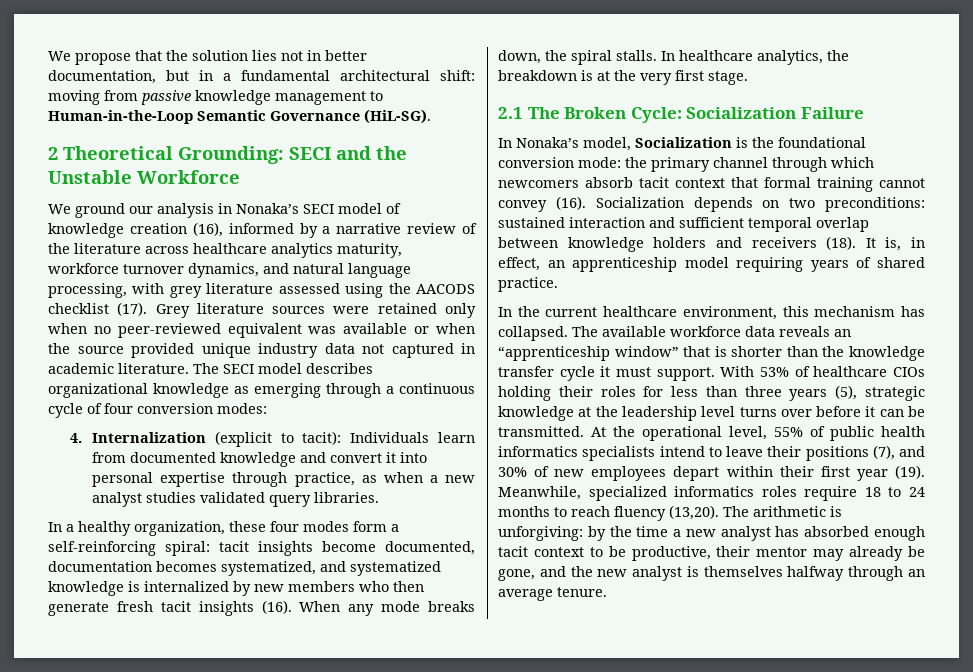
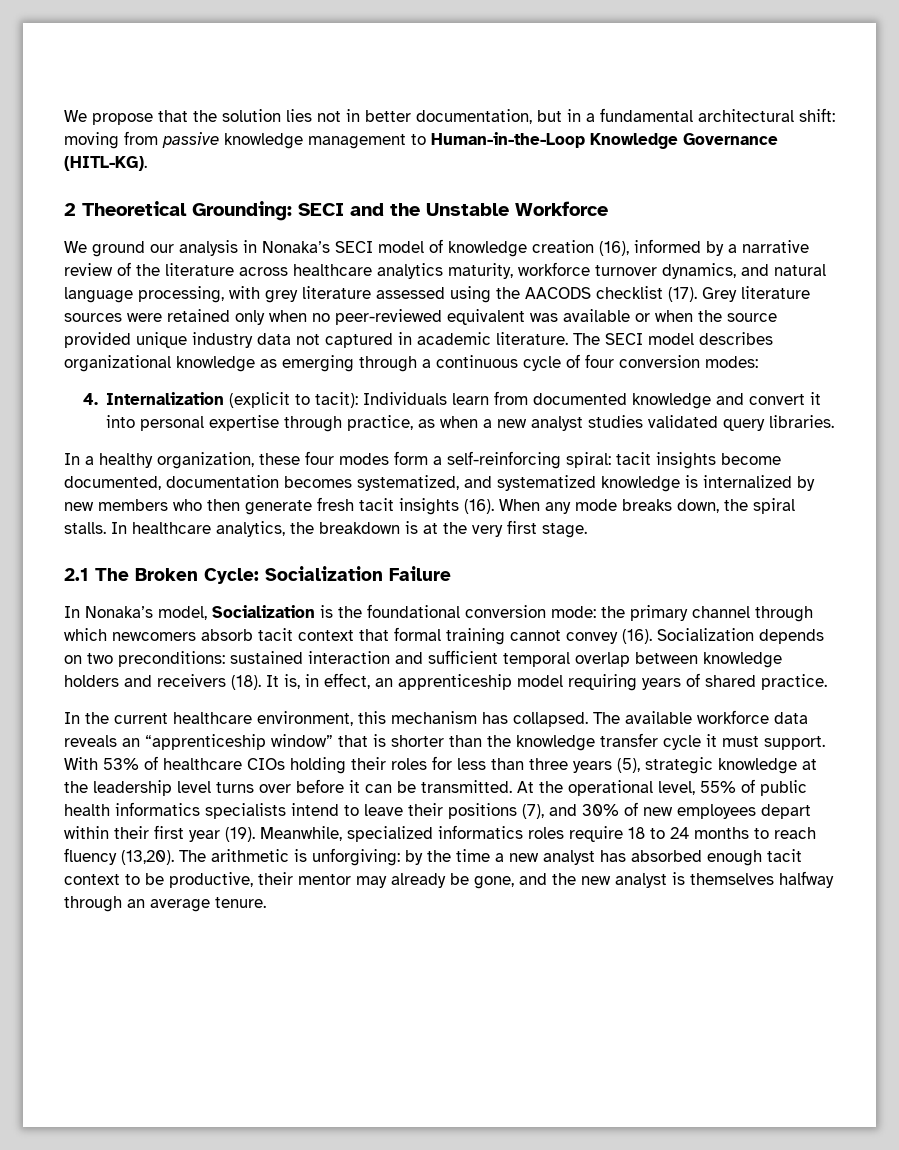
- We propose that the solution lies not in better documentation, but in a fundamental architectural shift: moving from passive knowledge management to Human-in-the-Loop Semantic Governance (HiL-SG).
+ We propose that the solution lies not in better documentation, but in a fundamental architectural shift: moving from passive knowledge management to Human-in-the-Loop Knowledge Governance (HITL-KG).

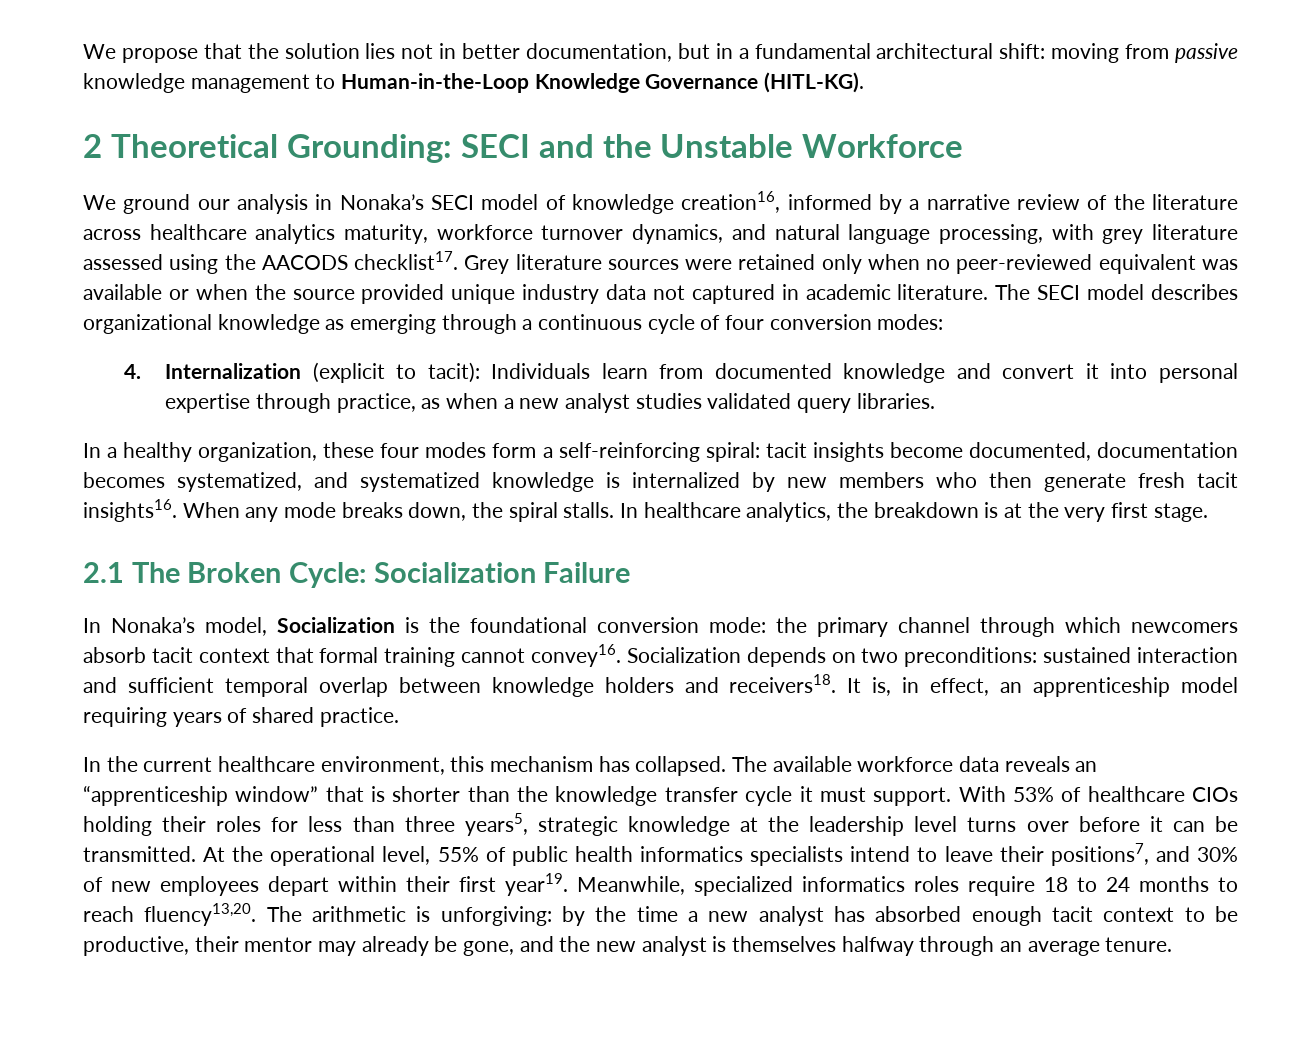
- We ground our analysis in Nonaka’s SECI model of knowledge creation (16), informed by a narrative review of the literature across healthcare analytics maturity, workforce turnover dynamics, and natural language processing, with grey literature assessed using the AACODS checklist (17).
+ We ground our analysis in Nonaka’s SECI model of knowledge creation16, informed by a narrative review of the literature across healthcare analytics maturity, workforce turnover dynamics, and natural language processing, with grey literature assessed using the AACODS checklist17.
- In a healthy organization, these four modes form a self-reinforcing spiral: tacit insights become documented, documentation becomes systematized, and systematized knowledge is internalized by new members who then generate fresh tacit insights (16).
+ In a healthy organization, these four modes form a self-reinforcing spiral: tacit insights become documented, documentation becomes systematized, and systematized knowledge is internalized by new members who then generate fresh tacit insights16.
- In Nonaka’s model, Socialization is the foundational conversion mode: the primary channel through which newcomers absorb tacit context that formal training cannot convey (16).
+ In Nonaka’s model, Socialization is the foundational conversion mode: the primary channel through which newcomers absorb tacit context that formal training cannot convey16.
- Socialization depends on two preconditions: sustained interaction and sufficient temporal overlap between knowledge holders and receivers (18).
+ Socialization depends on two preconditions: sustained interaction and sufficient temporal overlap between knowledge holders and receivers18.
- With 53% of healthcare CIOs holding their roles for less than three years (5), strategic knowledge at the leadership level turns over before it can be transmitted.
+ With 53% of healthcare CIOs holding their roles for less than three years5, strategic knowledge at the leadership level turns over before it can be transmitted.
- At the operational level, 55% of public health informatics specialists intend to leave their positions (7), and 30% of new employees depart within their first year (19).
+ At the operational level, 55% of public health informatics specialists intend to leave their positions7, and 30% of new employees depart within their first year19.
- Meanwhile, specialized informatics roles require 18 to 24 months to reach fluency (13,20).
+ Meanwhile, specialized informatics roles require 18 to 24 months to reach fluency13,20.

